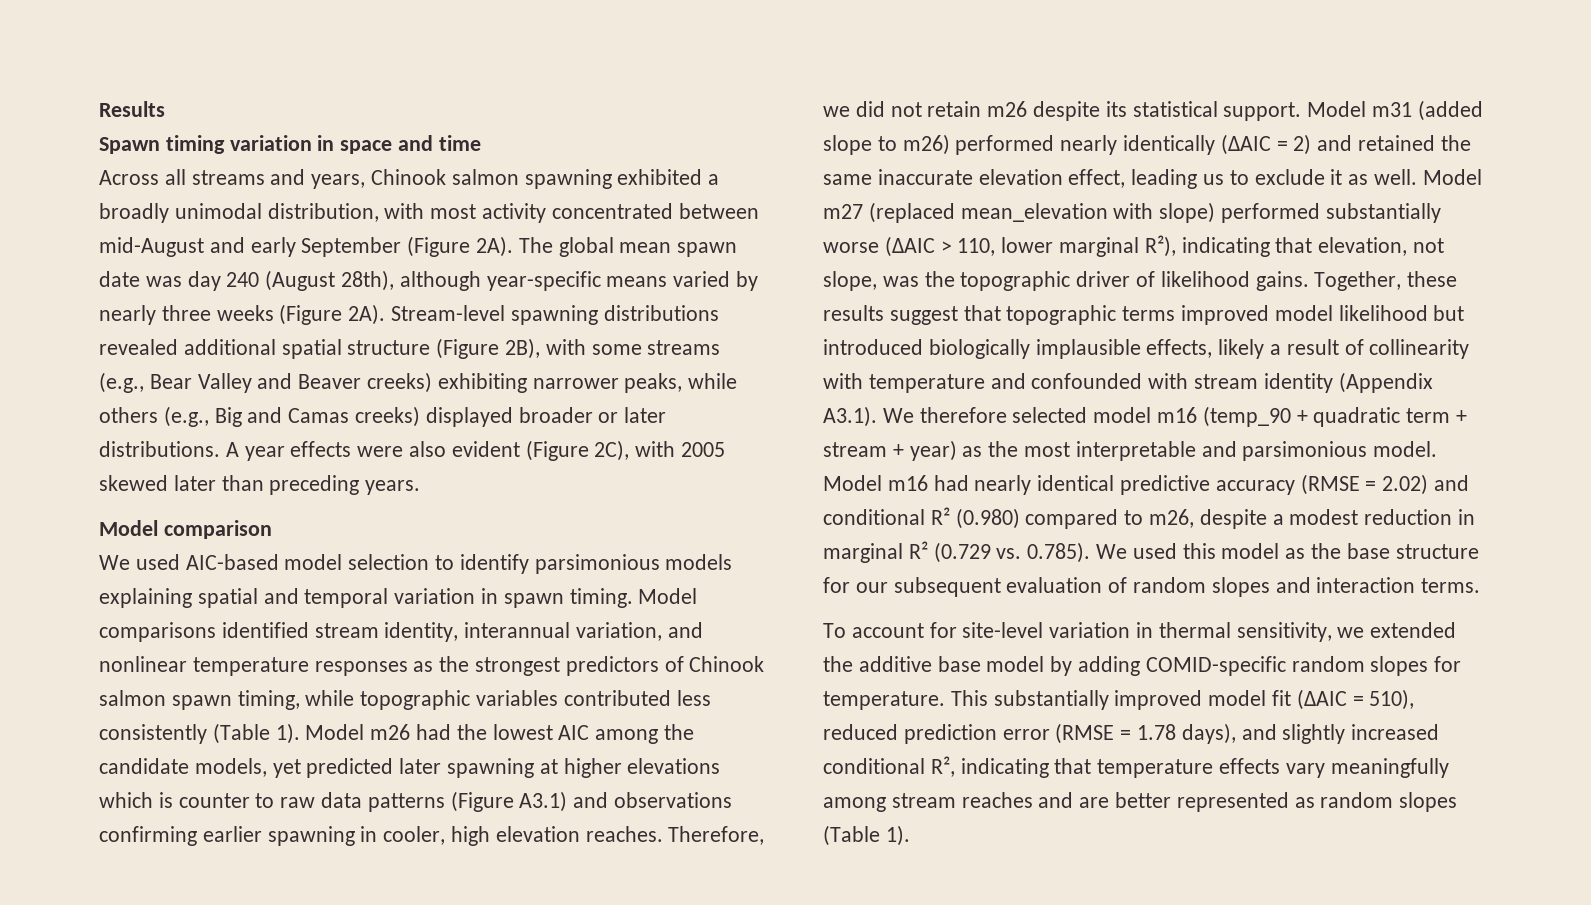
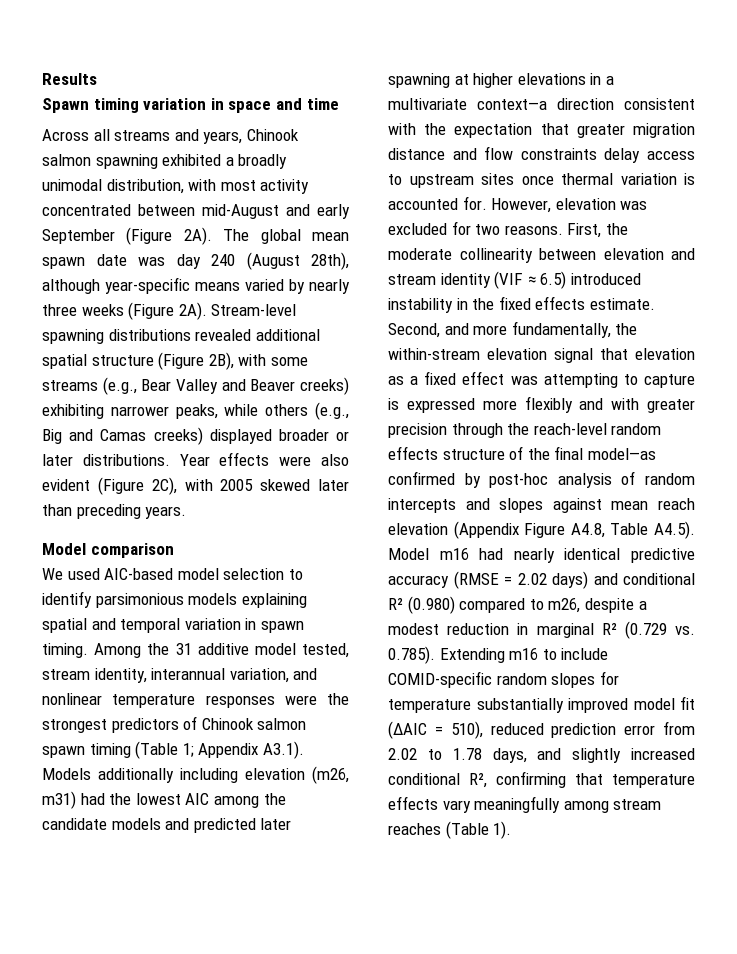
- A year effects were also evident (Figure 2C), with 2005 skewed later than preceding years.
+ Year effects were also evident (Figure 2C), with 2005 skewed later than preceding years.
- Model comparisons identified stream identity, interannual variation, and nonlinear temperature responses as the strongest predictors of Chinook salmon spawn timing, while topographic variables contributed less consistently (Table 1). Model m26 had the lowest AIC among the candidate models, yet predicted later spawning at higher elevations which is counter to raw data patterns (Figure A3.1) and observations confirming earlier spawning in cooler, high elevation reaches. Therefore, we did not retain m26 despite its statistical support. Model m31 (added slope to m26) performed nearly identically (ΔAIC = 2) and retained the same inaccurate elevation effect, leading us to exclude it as well. Model m27 (replaced mean_elevation with slope) performed substantially worse (ΔAIC > 110, lower marginal R²), indicating that elevation, not slope, was the topographic driver of likelihood gains. Together, these results suggest that topographic terms improved model likelihood but introduced biologically implausible effects, likely a result of collinearity with temperature and confounded with stream identity (Appendix A3.1). We therefore selected model m16 (temp_90 + quadratic term + stream + year) as the most interpretable and parsimonious model. Model m16 had nearly identical predictive accuracy (RMSE = 2.02) and conditional R² (0.980) compared to m26, despite a modest reduction in marginal R² (0.729 vs. 0.785). We used this model as the base structure for our subsequent evaluation of random slopes and interaction terms.
- To account for site-level variation in thermal sensitivity, we extended the additive base model by adding COMID-specific random slopes for temperature. This substantially improved model fit (ΔAIC = 510), reduced prediction error (RMSE = 1.78 days), and slightly increased conditional R², indicating that temperature effects vary meaningfully among stream reaches and are better represented as random slopes (Table 1).
+ Among the 31 additive model tested, stream identity, interannual variation, and nonlinear temperature responses were the strongest predictors of Chinook salmon spawn timing (Table 1; Appendix A3.1). Models additionally including elevation (m26, m31) had the lowest AIC among the candidate models and predicted later spawning at higher elevations in a multivariate context—a direction consistent with the expectation that greater migration distance and flow constraints delay access to upstream sites once thermal variation is accounted for. However, elevation was excluded for two reasons. First, the moderate collinearity between elevation and stream identity (VIF ≈ 6.5) introduced instability in the fixed effects estimate. Second, and more fundamentally, the within-stream elevation signal that elevation as a fixed effect was attempting to capture is expressed more flexibly and with greater precision through the reach-level random effects structure of the final model—as confirmed by post-hoc analysis of random intercepts and slopes against mean reach elevation (Appendix Figure A4.8, Table A4.5). Model m16 had nearly identical predictive accuracy (RMSE = 2.02 days) and conditional R² (0.980) compared to m26, despite a modest reduction in marginal R² (0.729 vs. 0.785). Extending m16 to include COMID-specific random slopes for temperature substantially improved model fit (ΔAIC = 510), reduced prediction error from 2.02 to 1.78 days, and slightly increased conditional R², confirming that temperature effects vary meaningfully among stream reaches (Table 1).

